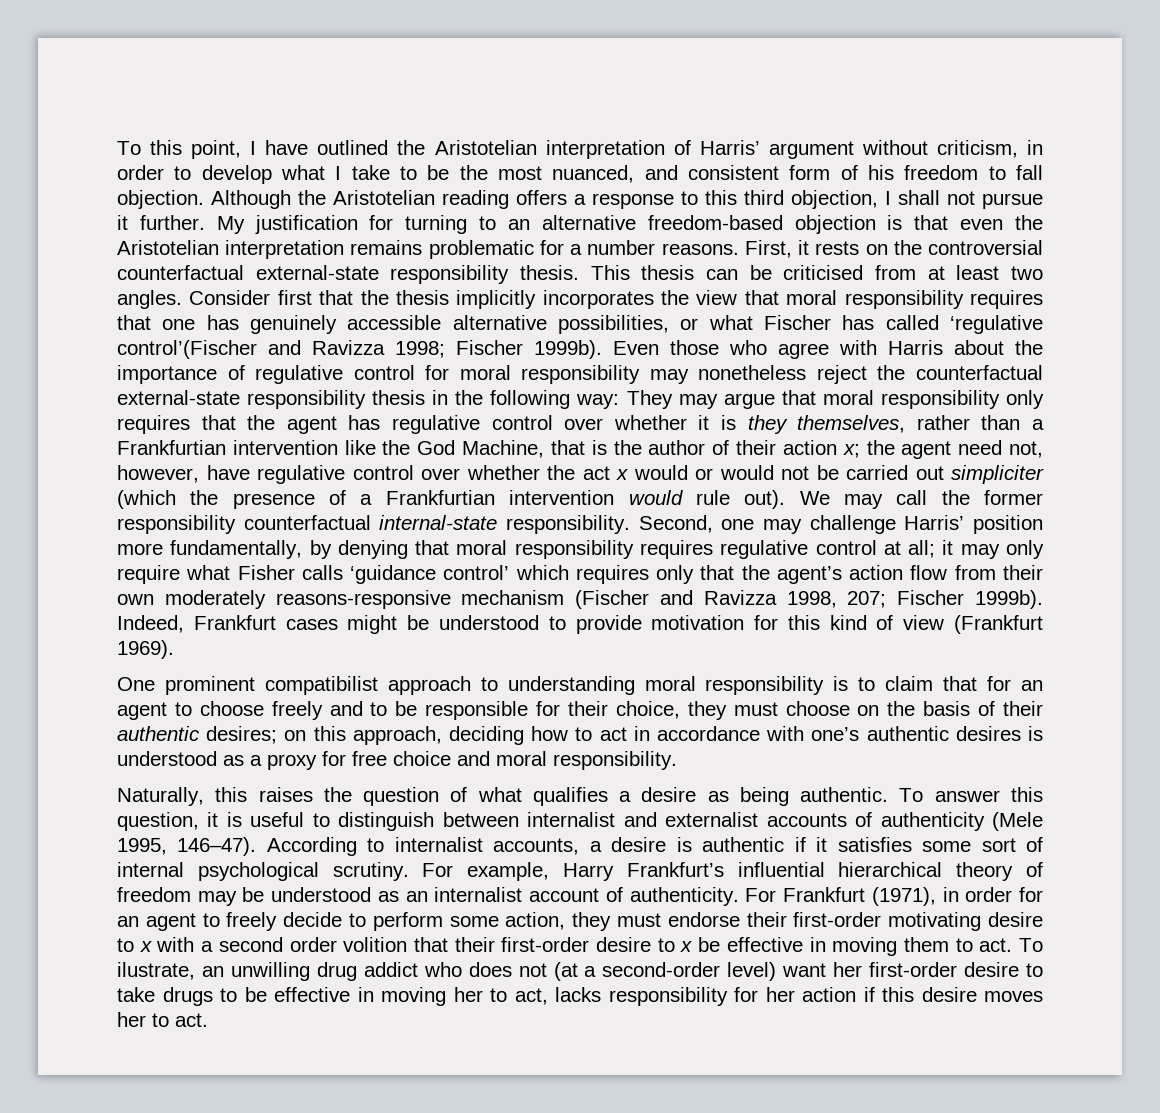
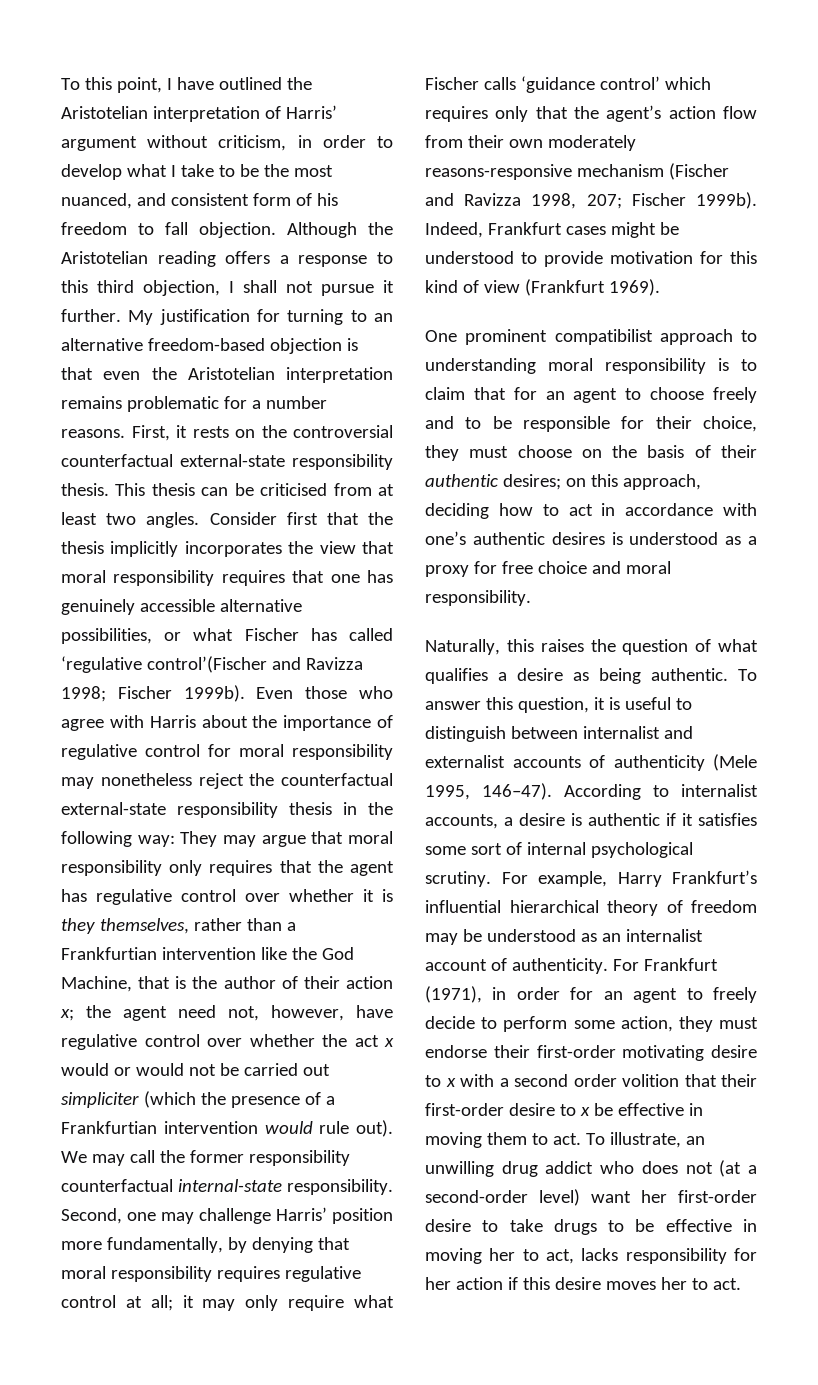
- Second, one may challenge Harris’ position more fundamentally, by denying that moral responsibility requires regulative control at all; it may only require what Fisher calls ‘guidance control’ which requires only that the agent’s action flow from their own moderately reasons-responsive mechanism (Fischer and Ravizza 1998, 207; Fischer 1999b).
+ Second, one may challenge Harris’ position more fundamentally, by denying that moral responsibility requires regulative control at all; it may only require what Fischer calls ‘guidance control’ which requires only that the agent’s action flow from their own moderately reasons-responsive mechanism (Fischer and Ravizza 1998, 207; Fischer 1999b).
- To ilustrate, an unwilling drug addict who does not (at a second-order level) want her first-order desire to take drugs to be effective in moving her to act, lacks responsibility for her action if this desire moves her to act.
+ To illustrate, an unwilling drug addict who does not (at a second-order level) want her first-order desire to take drugs to be effective in moving her to act, lacks responsibility for her action if this desire moves her to act.

